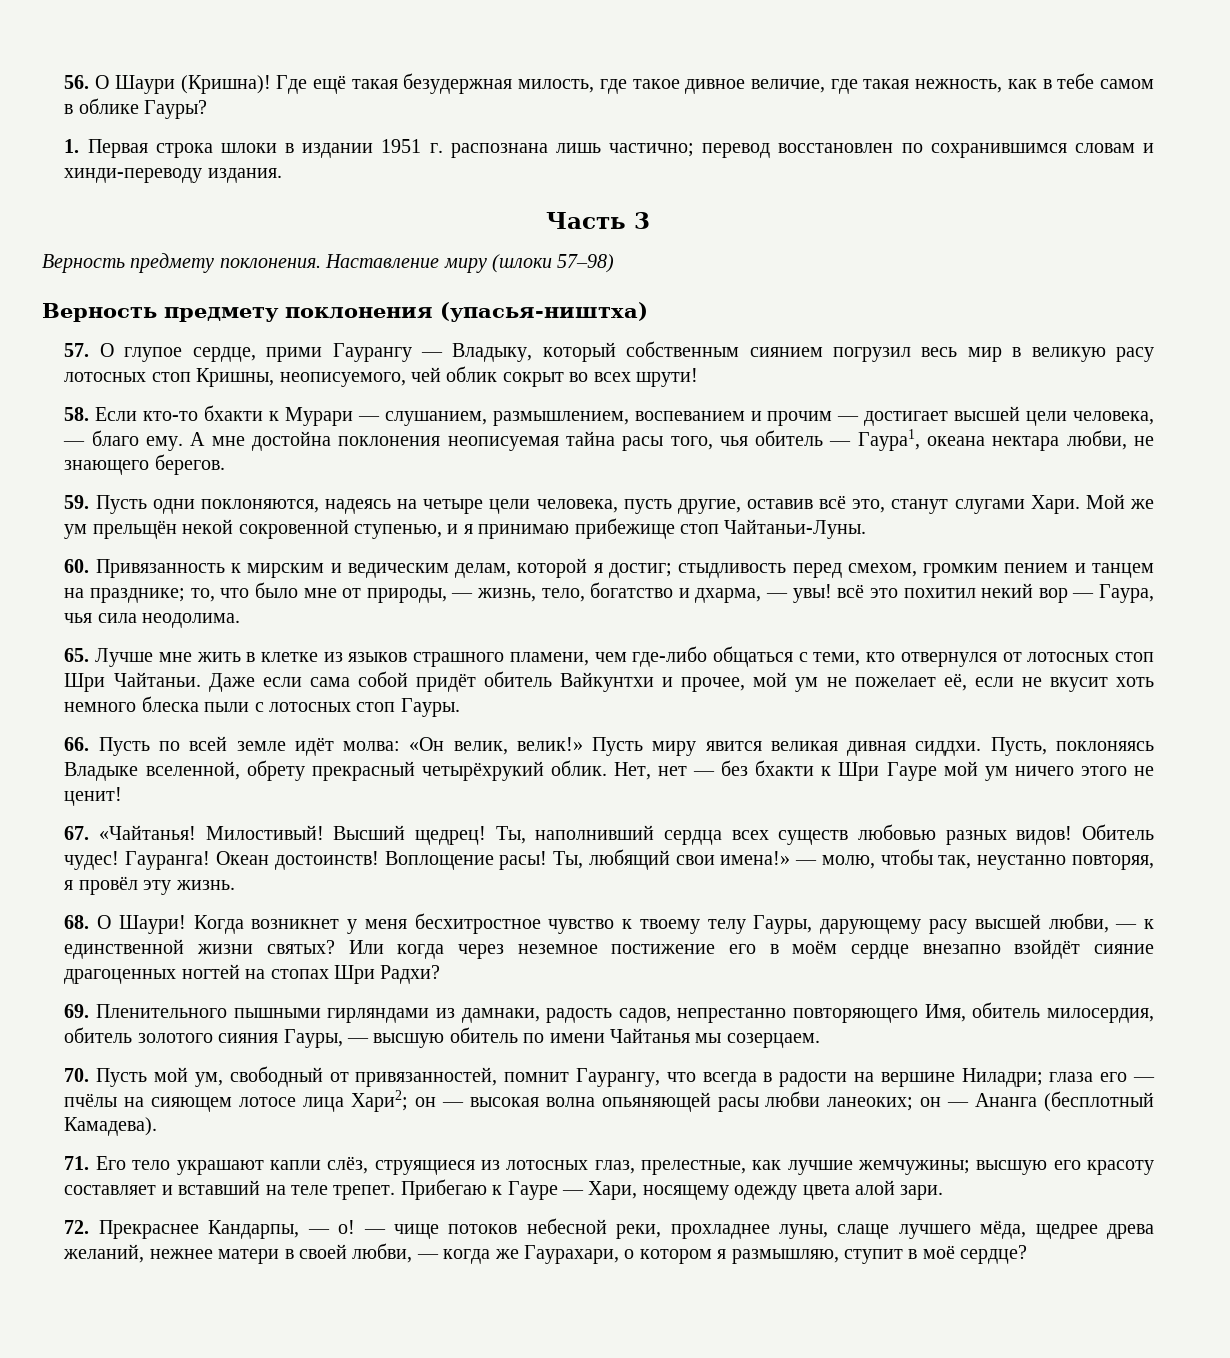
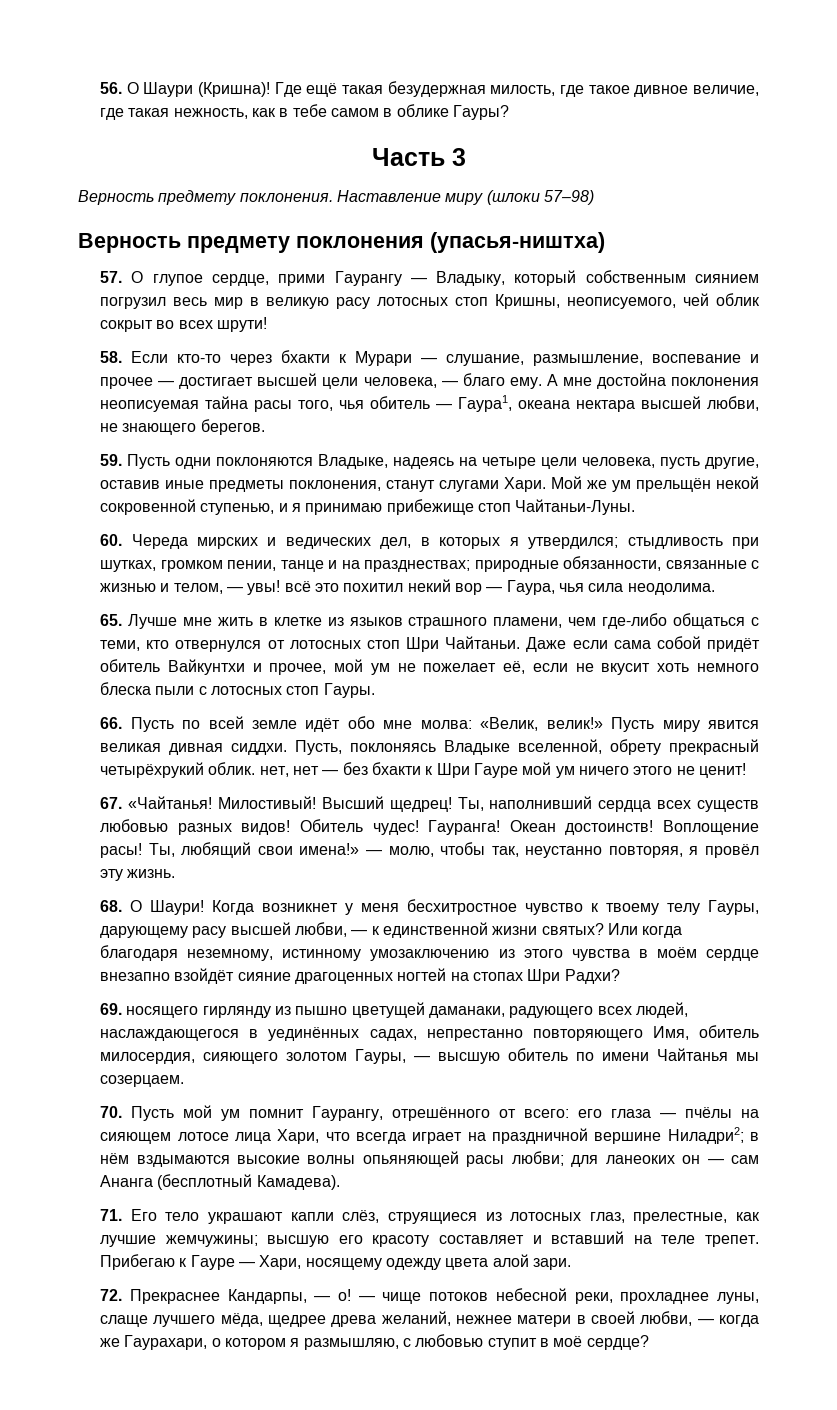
- 1. Первая строка шлоки в издании 1951 г. распознана лишь частично; перевод восстановлен по сохранившимся словам и хинди-переводу издания.
- 58. Если кто-то бхакти к Мурари — слушанием, размышлением, воспеванием и прочим — достигает высшей цели человека, — благо ему.
+ 58. Если кто-то через бхакти к Мурари — слушание, размышление, воспевание и прочее — достигает высшей цели человека, — благо ему.
- А мне достойна поклонения неописуемая тайна расы того, чья обитель — Гаура1, океана нектара любви, не знающего берегов.
+ А мне достойна поклонения неописуемая тайна расы того, чья обитель — Гаура1, океана нектара высшей любви, не знающего берегов.
- 59. Пусть одни поклоняются, надеясь на четыре цели человека, пусть другие, оставив всё это, станут слугами Хари.
+ 59. Пусть одни поклоняются Владыке, надеясь на четыре цели человека, пусть другие, оставив иные предметы поклонения, станут слугами Хари.
- 60. Привязанность к мирским и ведическим делам, которой я достиг; стыдливость перед смехом, громким пением и танцем на празднике; то, что было мне от природы, — жизнь, тело, богатство и дхарма, — увы! всё это похитил некий вор — Гаура, чья сила неодолима.
+ 60. Череда мирских и ведических дел, в которых я утвердился; стыдливость при шутках, громком пении, танце и на празднествах; природные обязанности, связанные с жизнью и телом, — увы! всё это похитил некий вор — Гаура, чья сила неодолима.
- 66. Пусть по всей земле идёт молва: «Он велик, велик!»
+ 66. Пусть по всей земле идёт обо мне молва: «Велик, велик!»
- Пусть, поклоняясь Владыке вселенной, обрету прекрасный четырёхрукий облик. Нет, нет — без бхакти к Шри Гауре мой ум ничего этого не ценит!
+ Пусть, поклоняясь Владыке вселенной, обрету прекрасный четырёхрукий облик. нет, нет — без бхакти к Шри Гауре мой ум ничего этого не ценит!
- Или когда через неземное постижение его в моём сердце внезапно взойдёт сияние драгоценных ногтей на стопах Шри Радхи?
+ Или когда благодаря неземному, истинному умозаключению из этого чувства в моём сердце внезапно взойдёт сияние драгоценных ногтей на стопах Шри Радхи?
- 69. Пленительного пышными гирляндами из дамнаки, радость садов, непрестанно повторяющего Имя, обитель милосердия, обитель золотого сияния Гауры, — высшую обитель по имени Чайтанья мы созерцаем.
+ 69. носящего гирлянду из пышно цветущей даманаки, радующего всех людей, наслаждающегося в уединённых садах, непрестанно повторяющего Имя, обитель милосердия, сияющего золотом Гауры, — высшую обитель по имени Чайтанья мы созерцаем.
- 70. Пусть мой ум, свободный от привязанностей, помнит Гаурангу, что всегда в радости на вершине Ниладри; глаза его — пчёлы на сияющем лотосе лица Хари2; он — высокая волна опьяняющей расы любви ланеоких; он — Ананга (бесплотный Камадева).
+ 70. Пусть мой ум помнит Гаурангу, отрешённого от всего: его глаза — пчёлы на сияющем лотосе лица Хари, что всегда играет на праздничной вершине Ниладри2; в нём вздымаются высокие волны опьяняющей расы любви; для ланеоких он — сам Ананга (бесплотный Камадева).
- — чище потоков небесной реки, прохладнее луны, слаще лучшего мёда, щедрее древа желаний, нежнее матери в своей любви, — когда же Гаурахари, о котором я размышляю, ступит в моё сердце?
+ — чище потоков небесной реки, прохладнее луны, слаще лучшего мёда, щедрее древа желаний, нежнее матери в своей любви, — когда же Гаурахари, о котором я размышляю, с любовью ступит в моё сердце?

